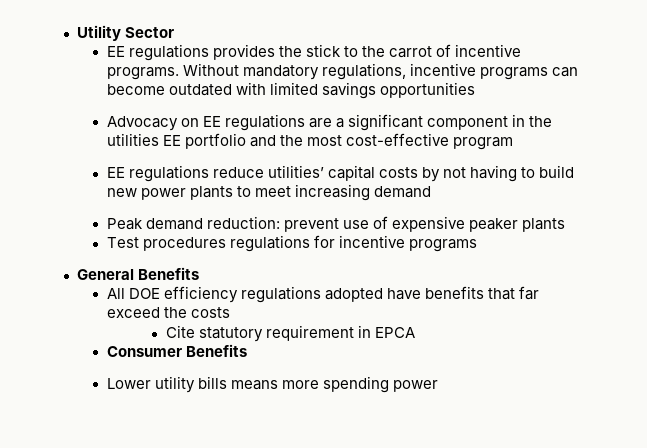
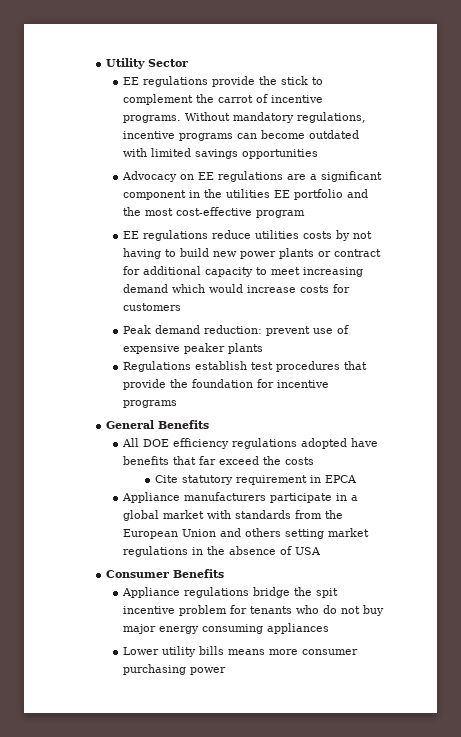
- EE regulations provides the stick to the carrot of incentive programs.
+ EE regulations provide the stick to complement the carrot of incentive programs.
- EE regulations reduce utilities’ capital costs by not having to build new power plants to meet increasing demand
+ EE regulations reduce utilities costs by not having to build new power plants or contract for additional capacity to meet increasing demand which would increase costs for customers
- Test procedures regulations for incentive programs
+ Regulations establish test procedures that provide the foundation for incentive programs
+ Appliance manufacturers participate in a global market with standards from the European Union and others setting market regulations in the absence of USA
  Consumer Benefits
+ Appliance regulations bridge the spit incentive problem for tenants who do not buy major energy consuming appliances
- Lower utility bills means more spending power
+ Lower utility bills means more consumer purchasing power

